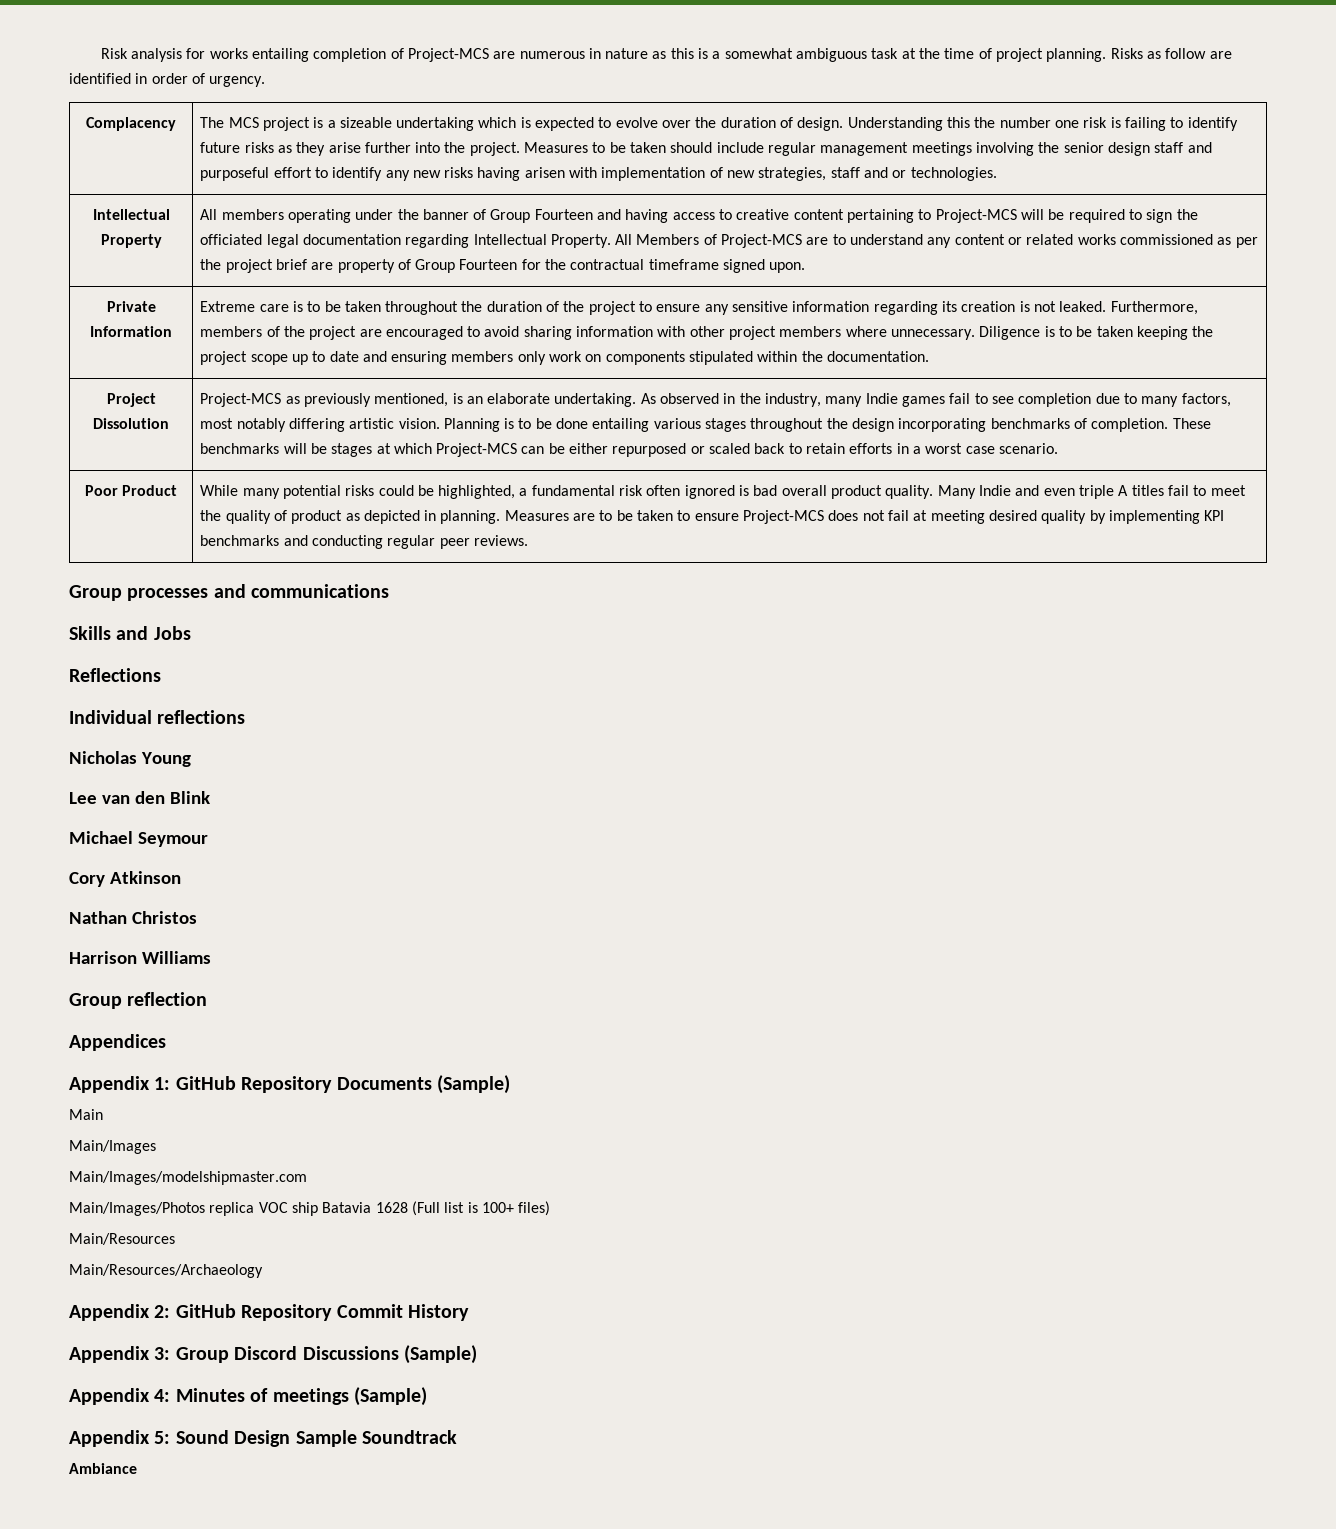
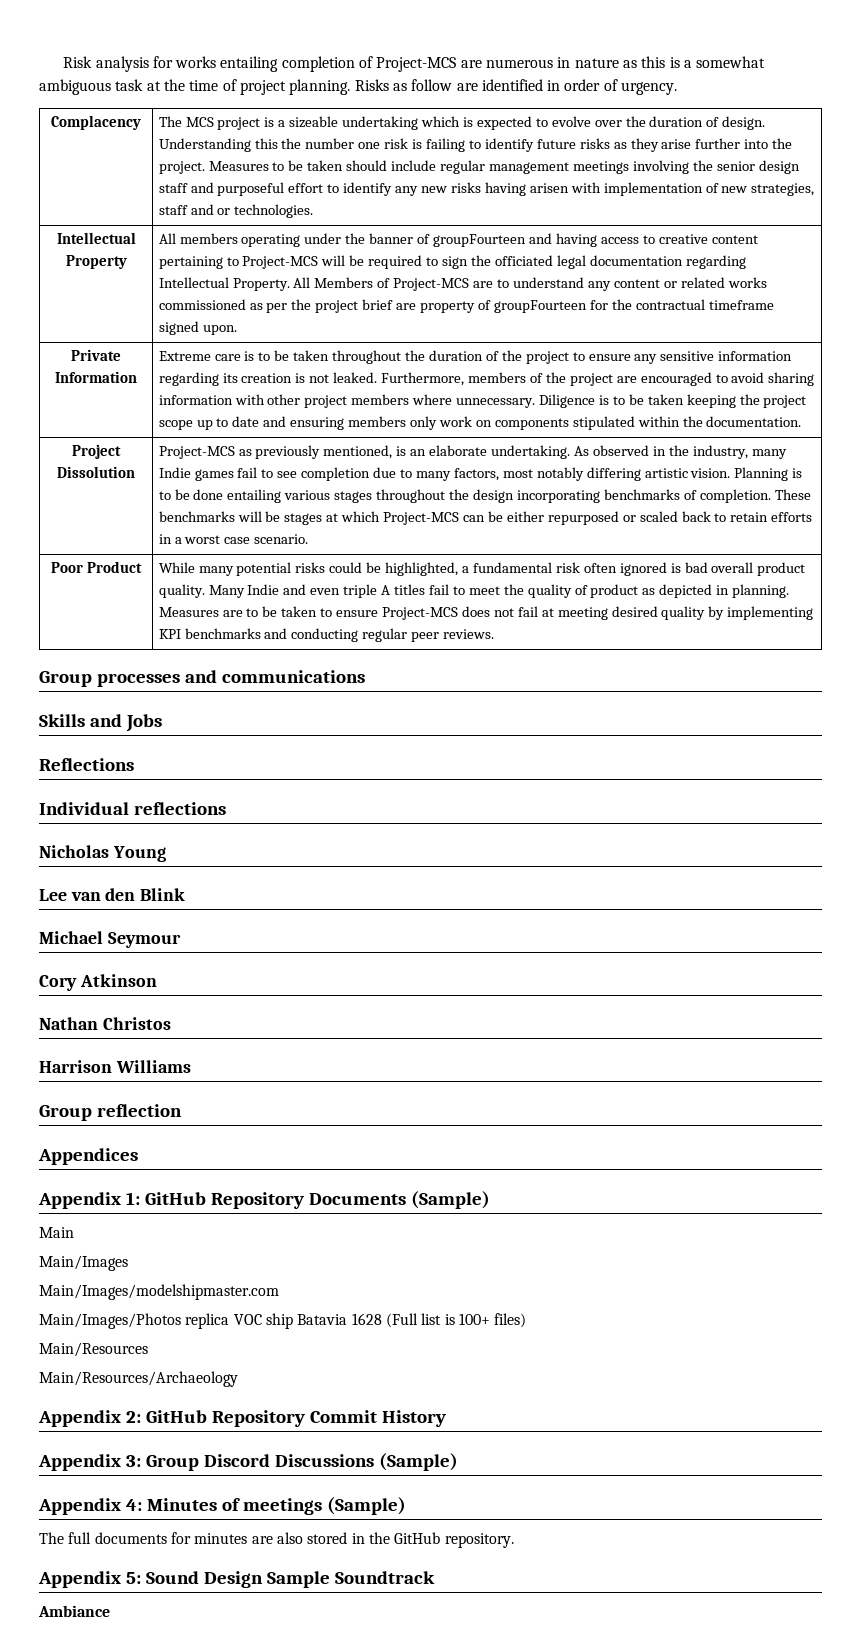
- All members operating under the banner of Group Fourteen and having access to creative content pertaining to Project-MCS will be required to sign the officiated legal documentation regarding Intellectual Property.
+ All members operating under the banner of groupFourteen and having access to creative content pertaining to Project-MCS will be required to sign the officiated legal documentation regarding Intellectual Property.
- All Members of Project-MCS are to understand any content or related works commissioned as per the project brief are property of Group Fourteen for the contractual timeframe signed upon.
+ All Members of Project-MCS are to understand any content or related works commissioned as per the project brief are property of groupFourteen for the contractual timeframe signed upon.
+ The full documents for minutes are also stored in the GitHub repository.

